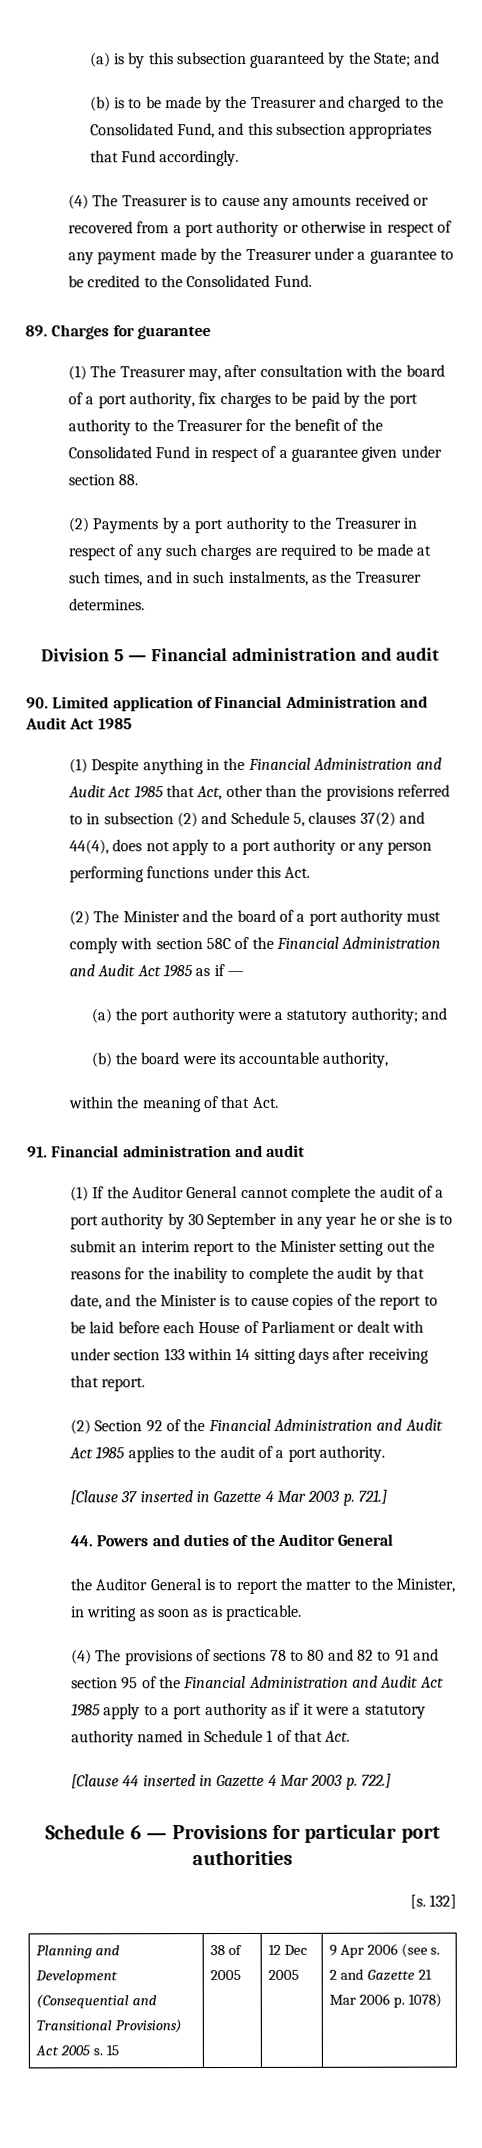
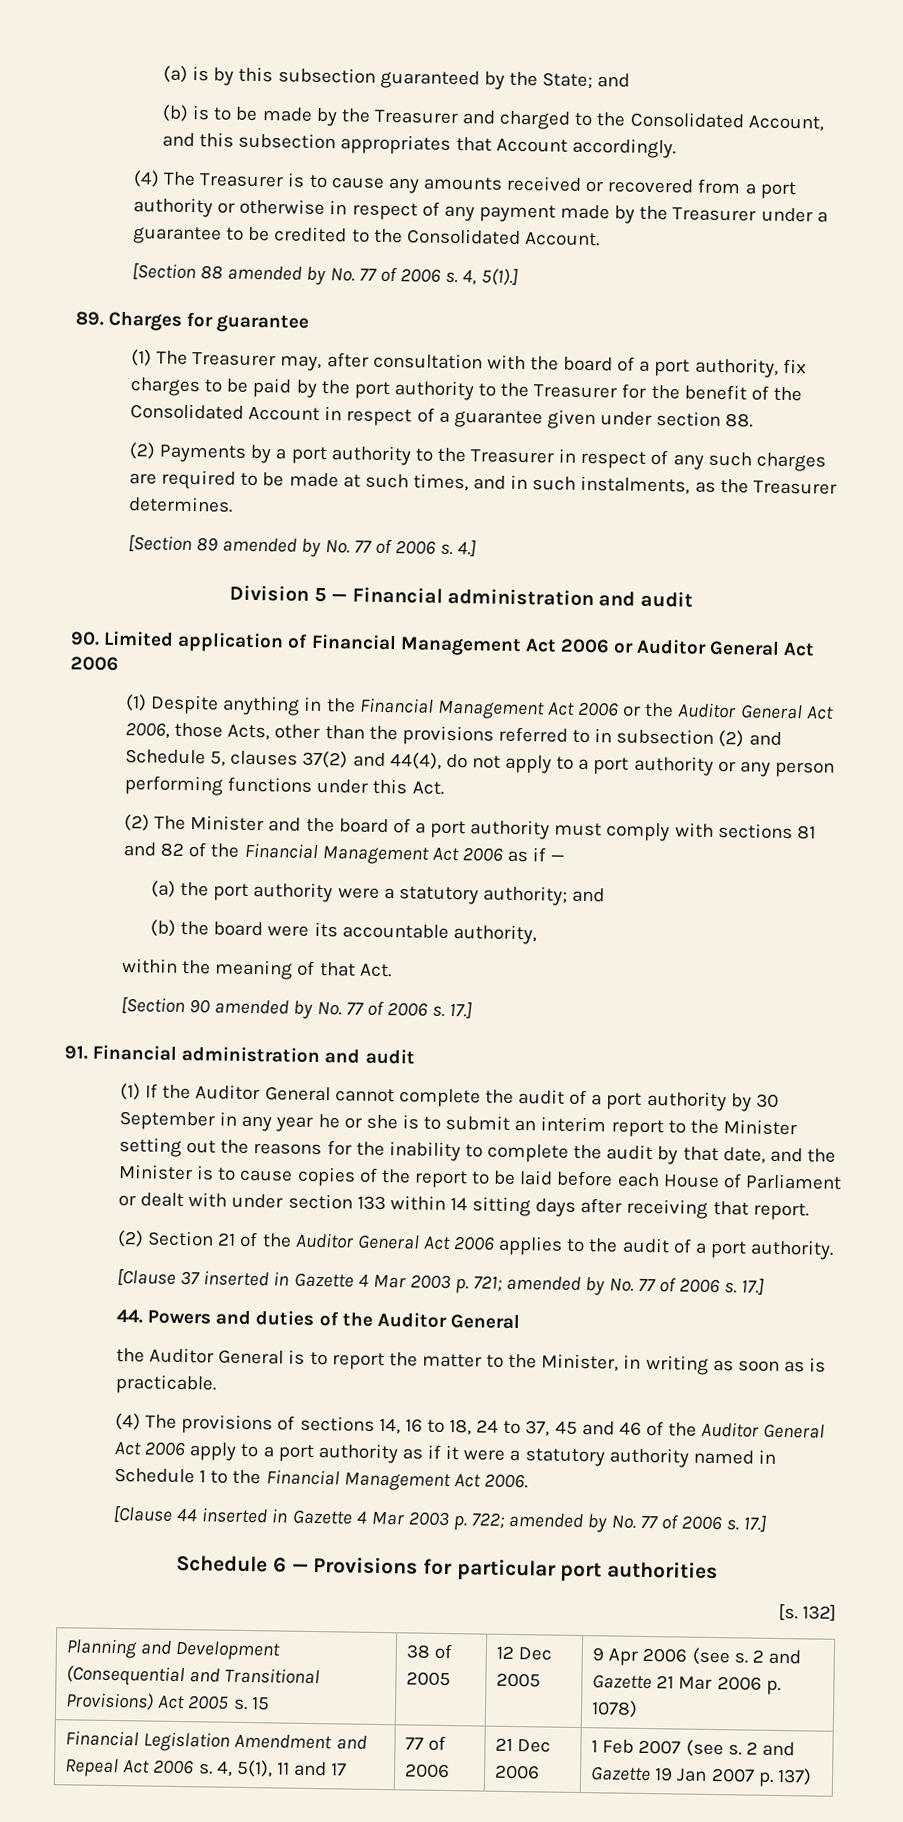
- (b) is to be made by the Treasurer and charged to the Consolidated Fund, and this subsection appropriates that Fund accordingly.
+ (b) is to be made by the Treasurer and charged to the Consolidated Account, and this subsection appropriates that Account accordingly.
- (4) The Treasurer is to cause any amounts received or recovered from a port authority or otherwise in respect of any payment made by the Treasurer under a guarantee to be credited to the Consolidated Fund.
+ (4) The Treasurer is to cause any amounts received or recovered from a port authority or otherwise in respect of any payment made by the Treasurer under a guarantee to be credited to the Consolidated Account.
+ [Section 88 amended by No. 77 of 2006 s. 4, 5(1).]
- (1) The Treasurer may, after consultation with the board of a port authority, fix charges to be paid by the port authority to the Treasurer for the benefit of the Consolidated Fund in respect of a guarantee given under section 88.
+ (1) The Treasurer may, after consultation with the board of a port authority, fix charges to be paid by the port authority to the Treasurer for the benefit of the Consolidated Account in respect of a guarantee given under section 88.
+ [Section 89 amended by No. 77 of 2006 s. 4.]
- 90. Limited application of Financial Administration and Audit Act 1985
+ 90. Limited application of Financial Management Act 2006 or Auditor General Act 2006
- (1) Despite anything in the Financial Administration and Audit Act 1985 that Act, other than the provisions referred to in subsection (2) and Schedule 5, clauses 37(2) and 44(4), does not apply to a port authority or any person performing functions under this Act.
+ (1) Despite anything in the Financial Management Act 2006 or the Auditor General Act 2006, those Acts, other than the provisions referred to in subsection (2) and Schedule 5, clauses 37(2) and 44(4), do not apply to a port authority or any person performing functions under this Act.
- (2) The Minister and the board of a port authority must comply with section 58C of the Financial Administration and Audit Act 1985 as if —
+ (2) The Minister and the board of a port authority must comply with sections 81 and 82 of the Financial Management Act 2006 as if —
+ [Section 90 amended by No. 77 of 2006 s. 17.]
- (2) Section 92 of the Financial Administration and Audit Act 1985 applies to the audit of a port authority.
+ (2) Section 21 of the Auditor General Act 2006 applies to the audit of a port authority.
- [Clause 37 inserted in Gazette 4 Mar 2003 p. 721.]
+ [Clause 37 inserted in Gazette 4 Mar 2003 p. 721; amended by No. 77 of 2006 s. 17.]
- (4) The provisions of sections 78 to 80 and 82 to 91 and section 95 of the Financial Administration and Audit Act 1985 apply to a port authority as if it were a statutory authority named in Schedule 1 of that Act.
+ (4) The provisions of sections 14, 16 to 18, 24 to 37, 45 and 46 of the Auditor General Act 2006 apply to a port authority as if it were a statutory authority named in Schedule 1 to the Financial Management Act 2006.
- [Clause 44 inserted in Gazette 4 Mar 2003 p. 722.]
+ [Clause 44 inserted in Gazette 4 Mar 2003 p. 722; amended by No. 77 of 2006 s. 17.]
+ Financial Legislation Amendment and Repeal Act 2006 s. 4, 5(1), 11 and 17 | 77 of 2006 | 21 Dec 2006 | 1 Feb 2007 (see s. 2 and Gazette 19 Jan 2007 p. 137)

